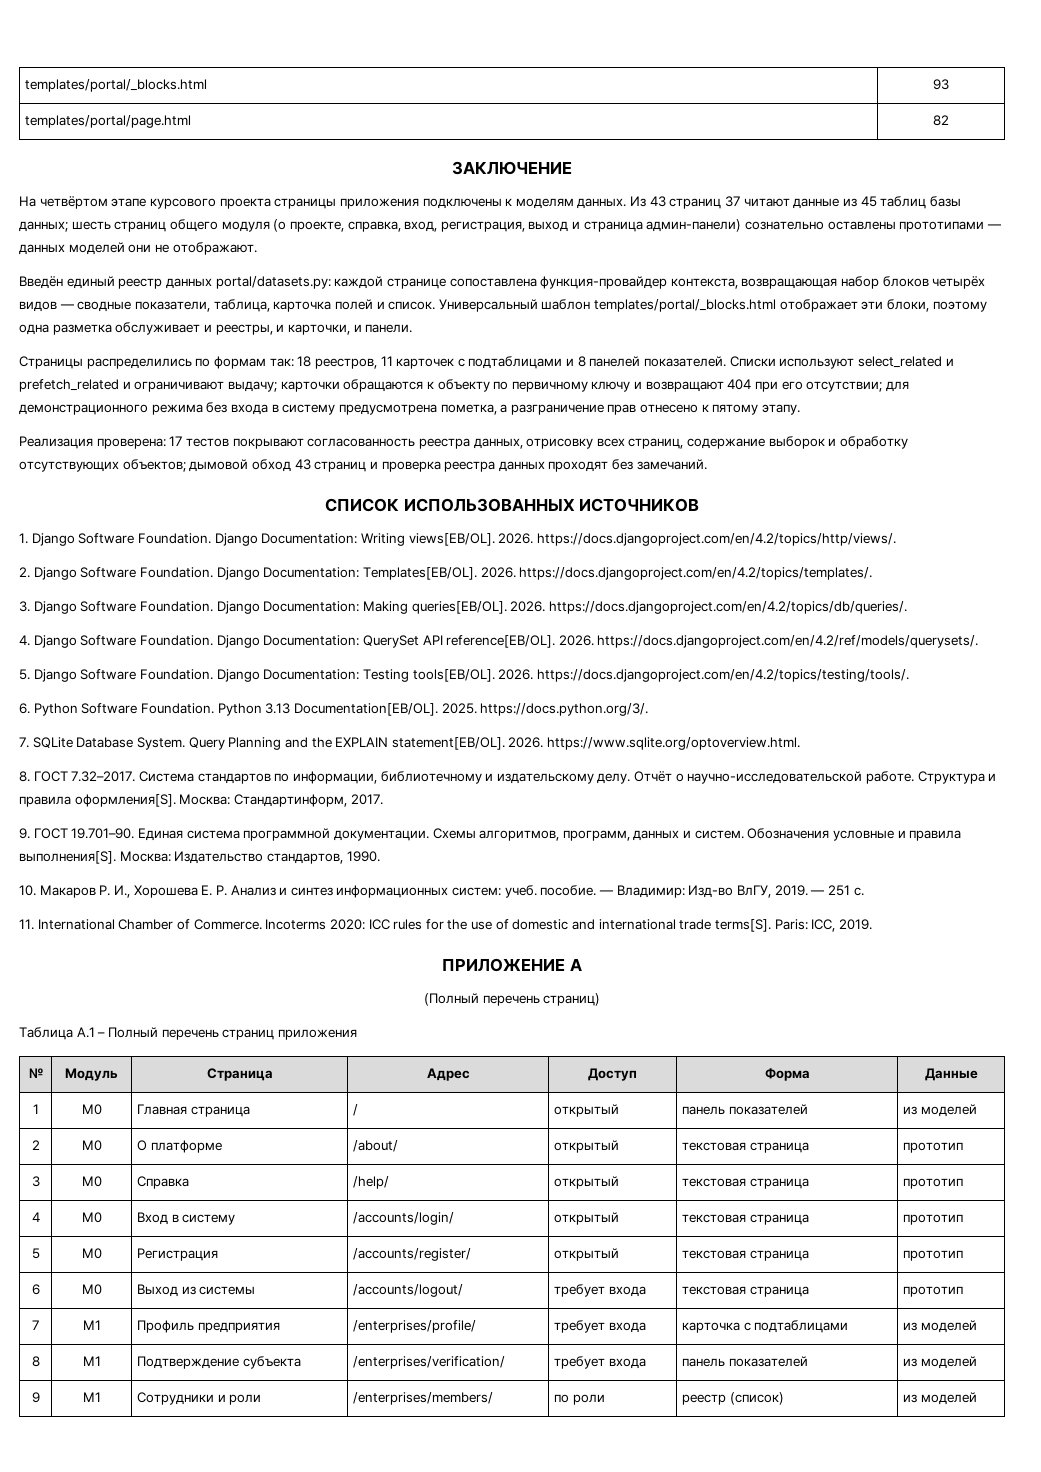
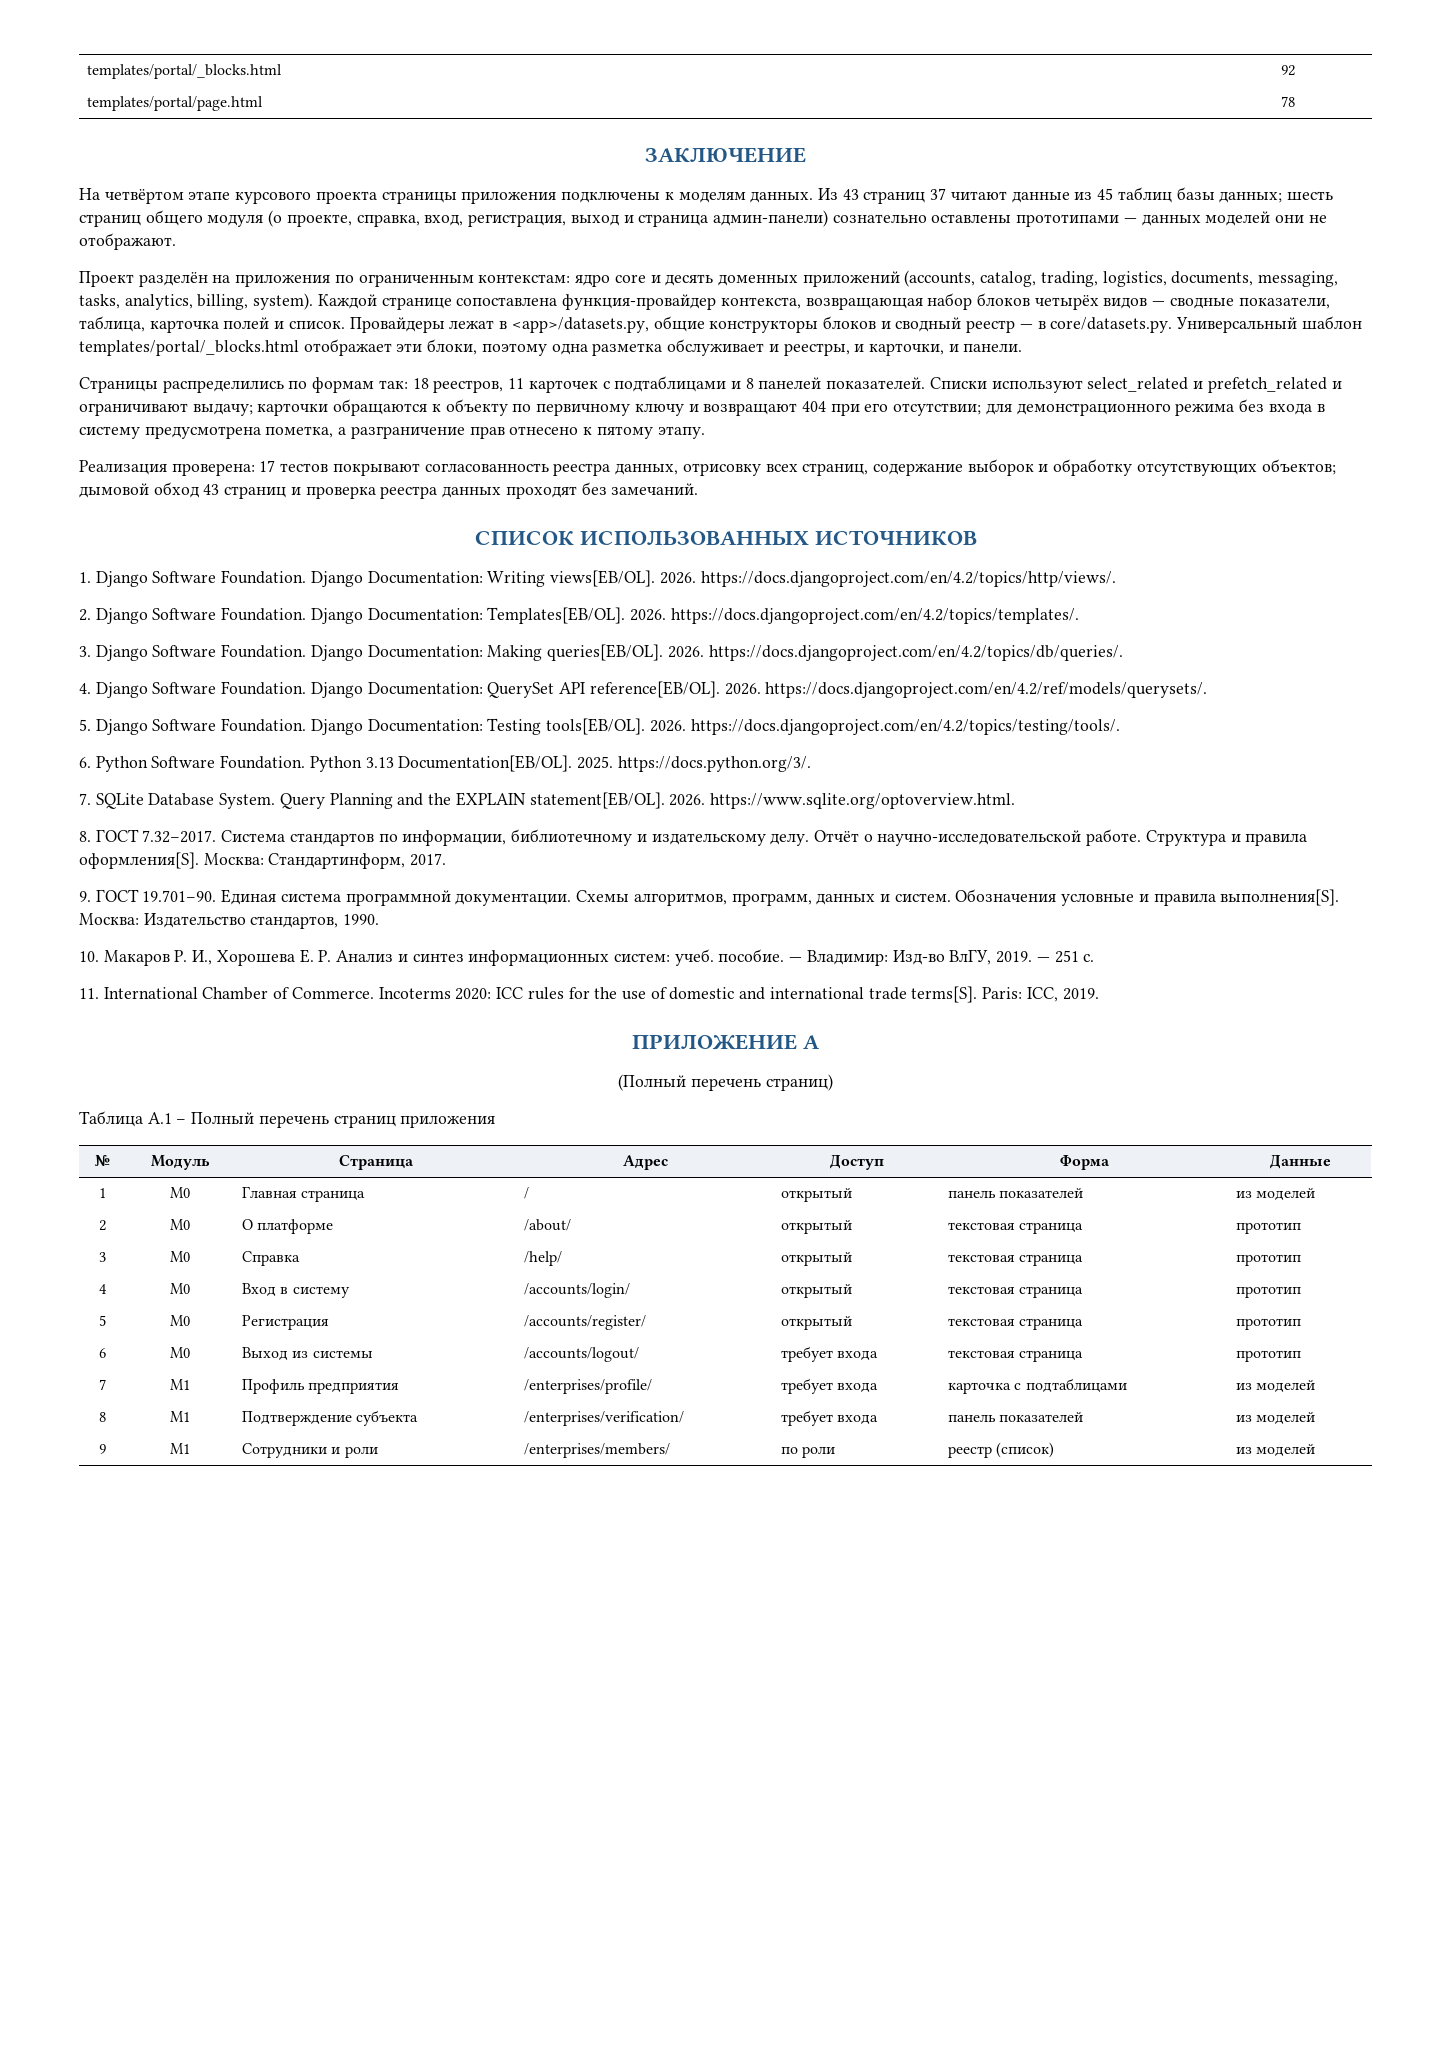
- templates/portal/_blocks.html | 93
+ templates/portal/_blocks.html | 92
- templates/portal/page.html | 82
+ templates/portal/page.html | 78
- Введён единый реестр данных portal/datasets.py: каждой странице сопоставлена функция-провайдер контекста, возвращающая набор блоков четырёх видов — сводные показатели, таблица, карточка полей и список.
+ Проект разделён на приложения по ограниченным контекстам: ядро core и десять доменных приложений (accounts, catalog, trading, logistics, documents, messaging, tasks, analytics, billing, system). Каждой странице сопоставлена функция-провайдер контекста, возвращающая набор блоков четырёх видов — сводные показатели, таблица, карточка полей и список.
- Универсальный шаблон templates/portal/_blocks.html отображает эти блоки, поэтому одна разметка обслуживает и реестры, и карточки, и панели.
+ Провайдеры лежат в <app>/datasets.py, общие конструкторы блоков и сводный реестр — в core/datasets.py. Универсальный шаблон templates/portal/_blocks.html отображает эти блоки, поэтому одна разметка обслуживает и реестры, и карточки, и панели.

